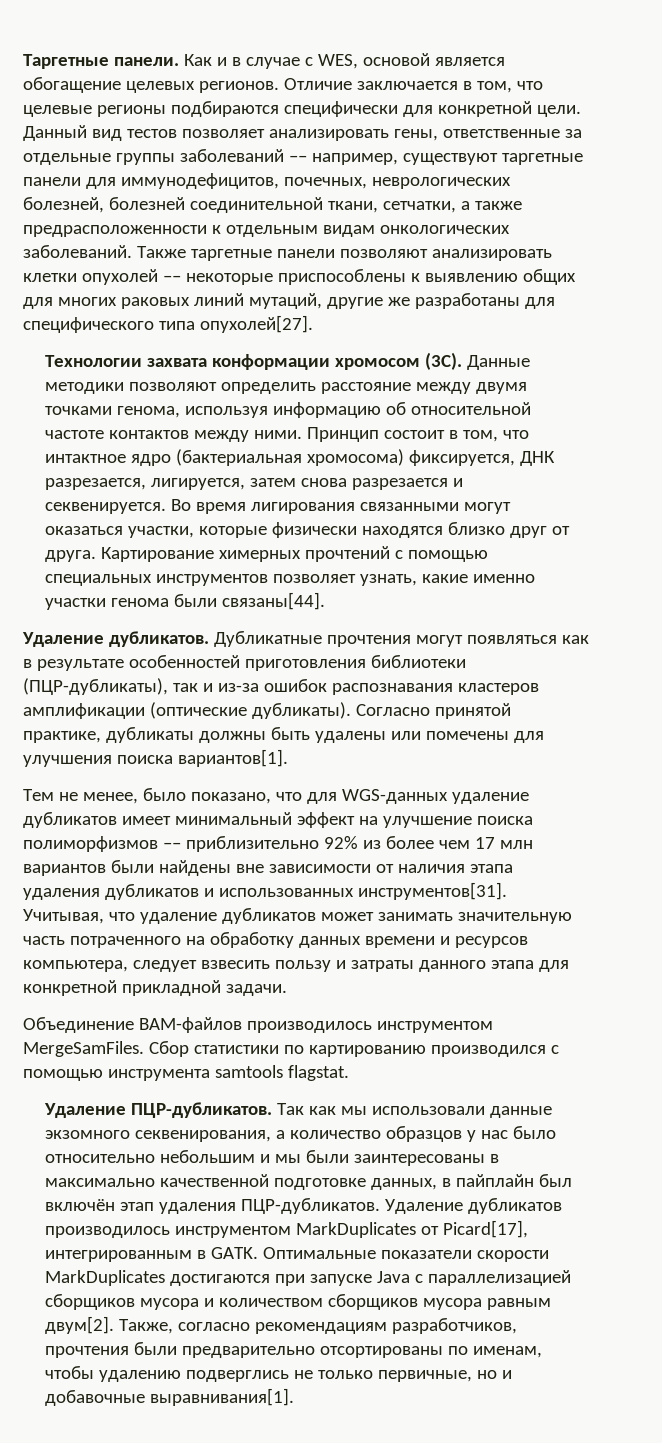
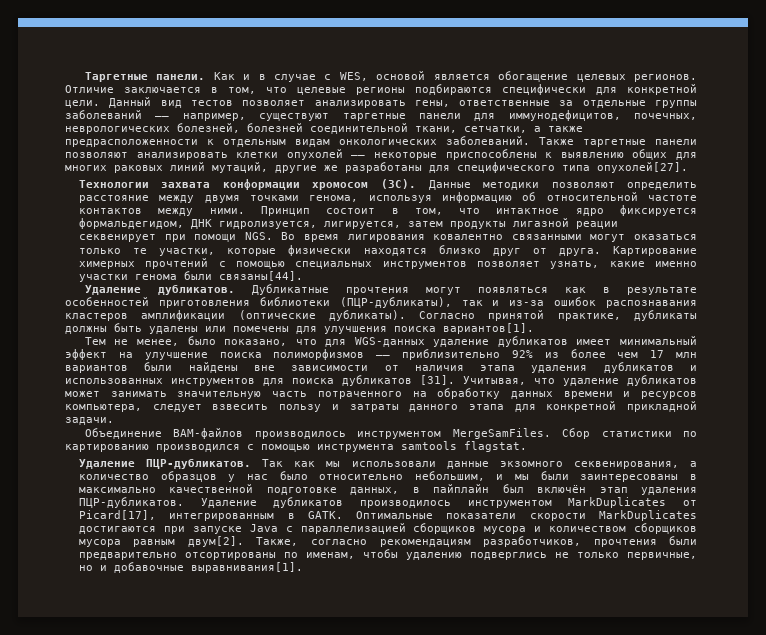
- Принцип состоит в том, что интактное ядро (бактериальная хромосома) фиксируется, ДНК разрезается, лигируется, затем снова разрезается и секвенируется. Во время лигирования связанными могут оказаться участки, которые физически находятся близко друг от друга.
+ Принцип состоит в том, что интактное ядро фиксируется формальдегидом, ДНК гидролизуется, лигируется, затем продукты лигазной реации секвенирует при помощи NGS. Во время лигирования ковалентно связанными могут оказаться только те участки, которые физически находятся близко друг от друга.
- Тем не менее, было показано, что для WGS-данных удаление дубликатов имеет минимальный эффект на улучшение поиска полиморфизмов –– приблизительно 92% из более чем 17 млн вариантов были найдены вне зависимости от наличия этапа удаления дубликатов и использованных инструментов[31].
+ Тем не менее, было показано, что для WGS-данных удаление дубликатов имеет минимальный эффект на улучшение поиска полиморфизмов –– приблизительно 92% из более чем 17 млн вариантов были найдены вне зависимости от наличия этапа удаления дубликатов и использованных инструментов для поиска дубликатов [31].
- Так как мы использовали данные экзомного секвенирования, а количество образцов у нас было относительно небольшим и мы были заинтересованы в максимально качественной подготовке данных, в пайплайн был включён этап удаления ПЦР-дубликатов.
+ Так как мы использовали данные экзомного секвенирования, а количество образцов у нас было относительно небольшим, и мы были заинтересованы в максимально качественной подготовке данных, в пайплайн был включён этап удаления ПЦР-дубликатов.

